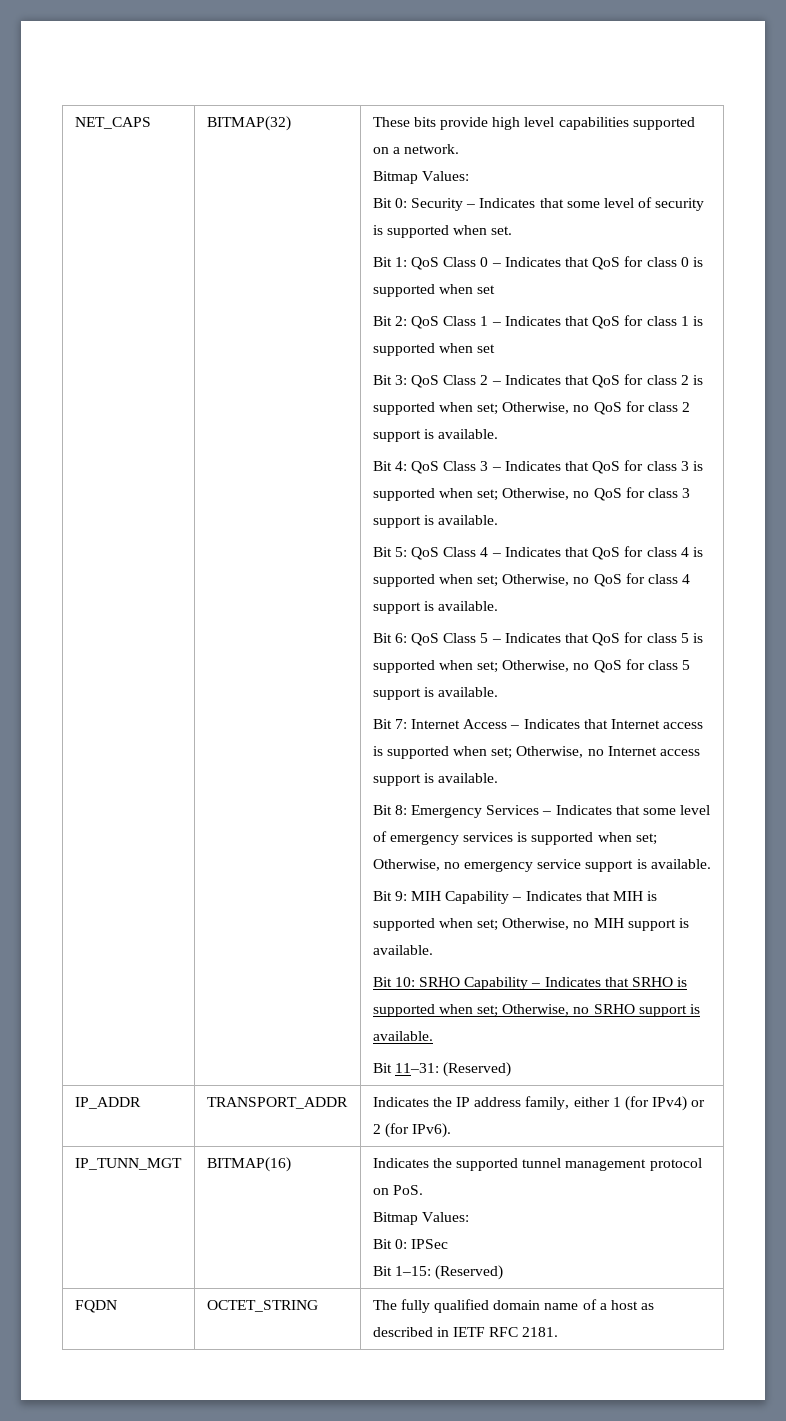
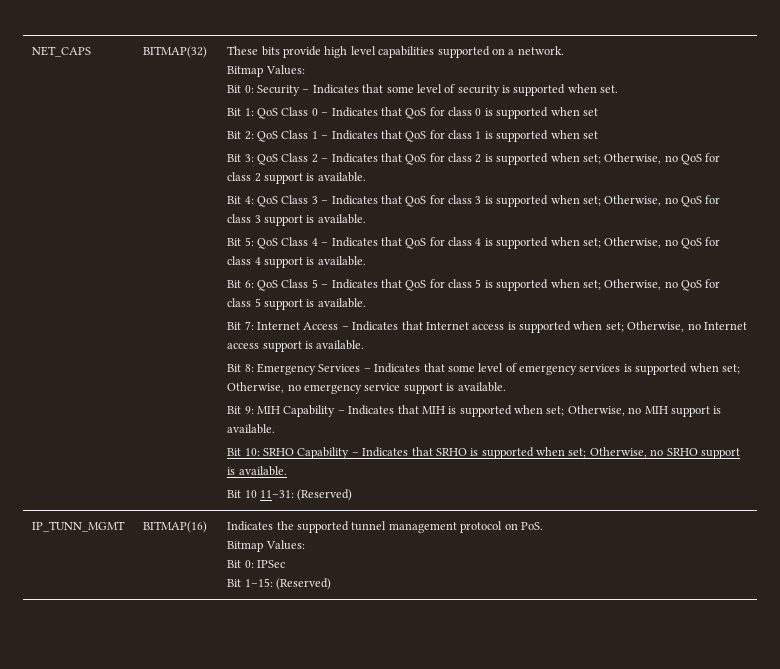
- Bit 11–31: (Reserved)
+ Bit 10 11–31: (Reserved)
- IP_ADDR | TRANSPORT_ADDR | Indicates the IP address family, either 1 (for IPv4) or 2 (for IPv6).
- IP_TUNN_MGT | BITMAP(16) | Indicates the supported tunnel management protocol on PoS.
+ IP_TUNN_MGMT | BITMAP(16) | Indicates the supported tunnel management protocol on PoS.
- FQDN | OCTET_STRING | The fully qualified domain name of a host as described in IETF RFC 2181.

